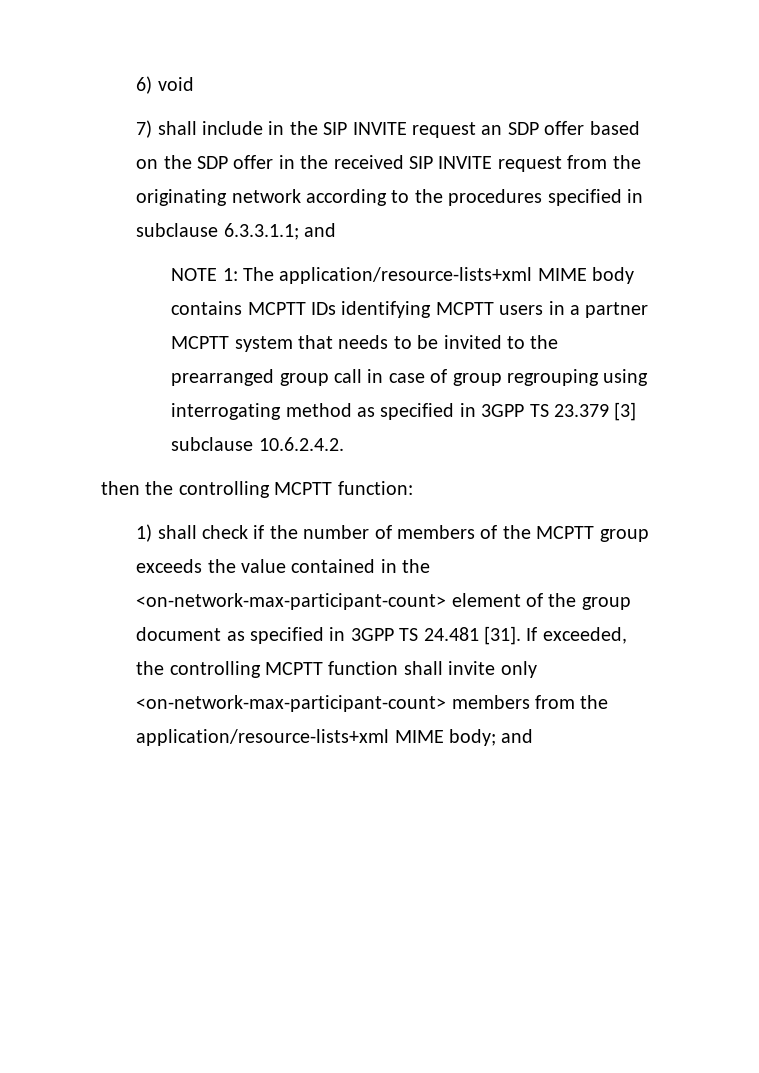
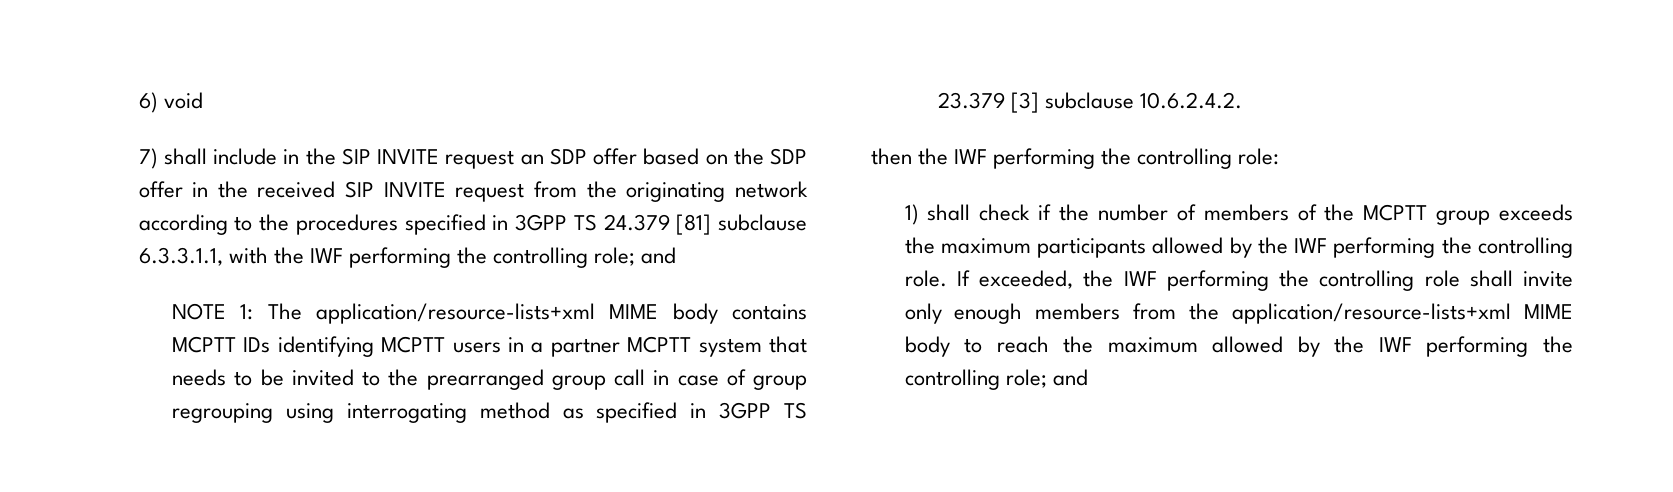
- 7) shall include in the SIP INVITE request an SDP offer based on the SDP offer in the received SIP INVITE request from the originating network according to the procedures specified in subclause 6.3.3.1.1; and
+ 7) shall include in the SIP INVITE request an SDP offer based on the SDP offer in the received SIP INVITE request from the originating network according to the procedures specified in 3GPP TS 24.379 [81] subclause 6.3.3.1.1, with the IWF performing the controlling role; and
- then the controlling MCPTT function:
+ then the IWF performing the controlling role:
- 1) shall check if the number of members of the MCPTT group exceeds the value contained in the <on-network-max-participant-count> element of the group document as specified in 3GPP TS 24.481 [31]. If exceeded, the controlling MCPTT function shall invite only <on-network-max-participant-count> members from the application/resource-lists+xml MIME body; and
+ 1) shall check if the number of members of the MCPTT group exceeds the maximum participants allowed by the IWF performing the controlling role. If exceeded, the IWF performing the controlling role shall invite only enough members from the application/resource-lists+xml MIME body to reach the maximum allowed by the IWF performing the controlling role; and

